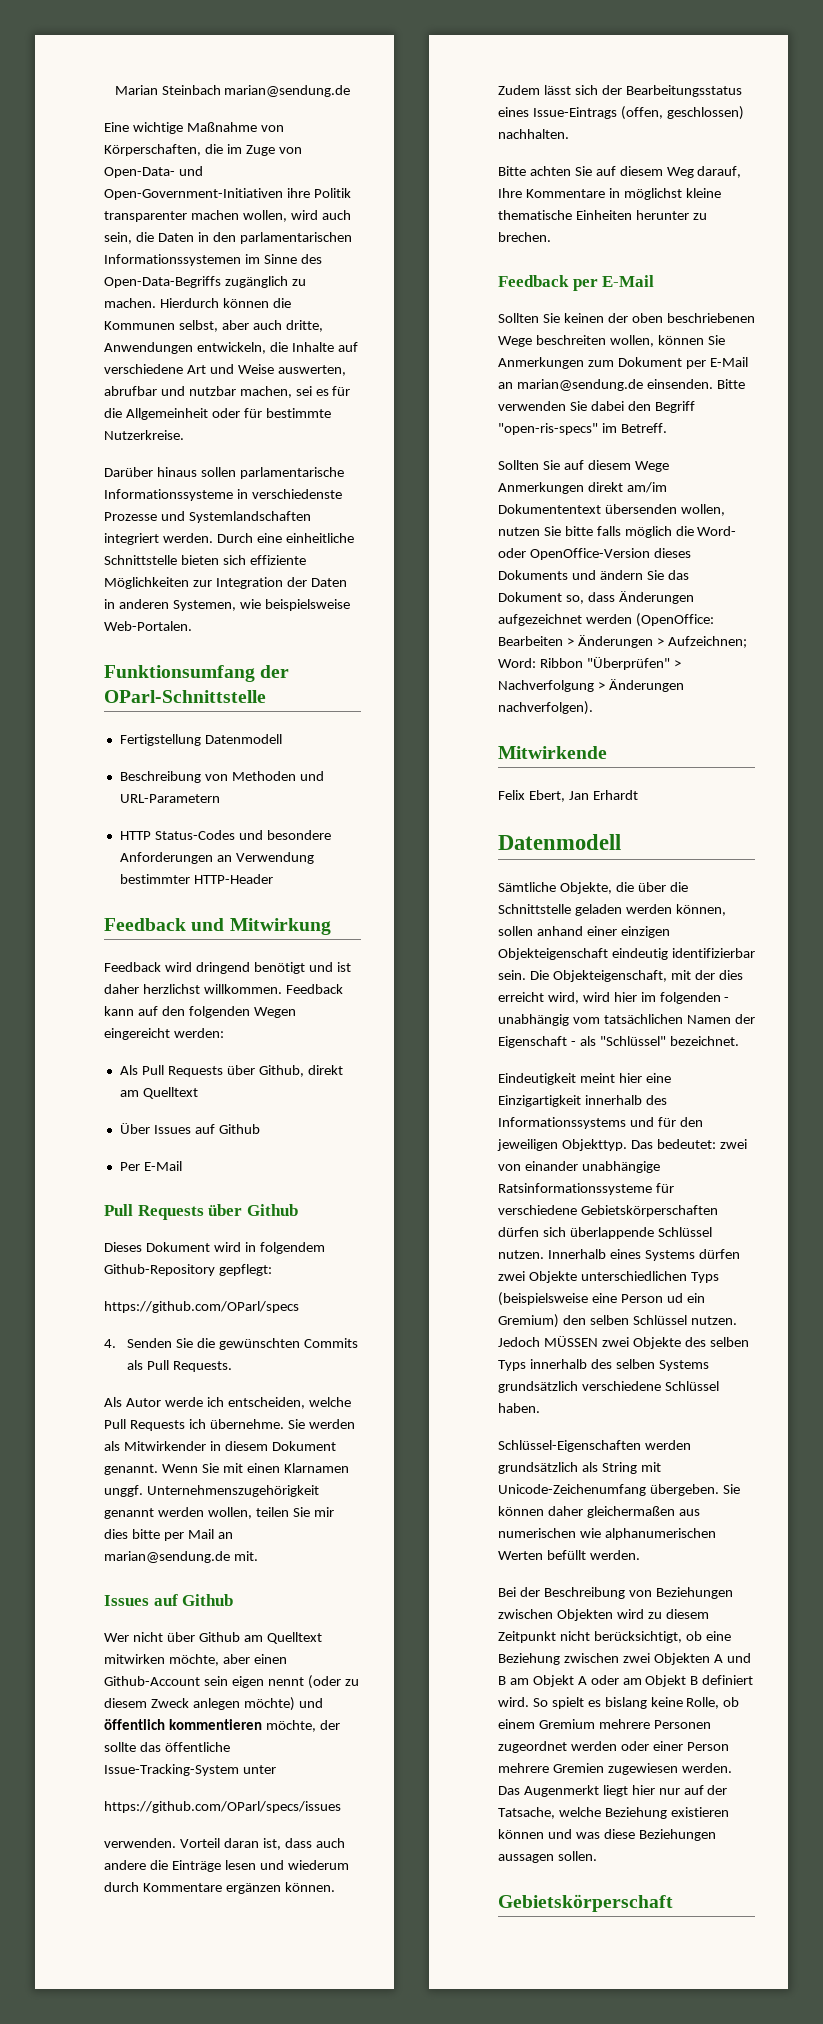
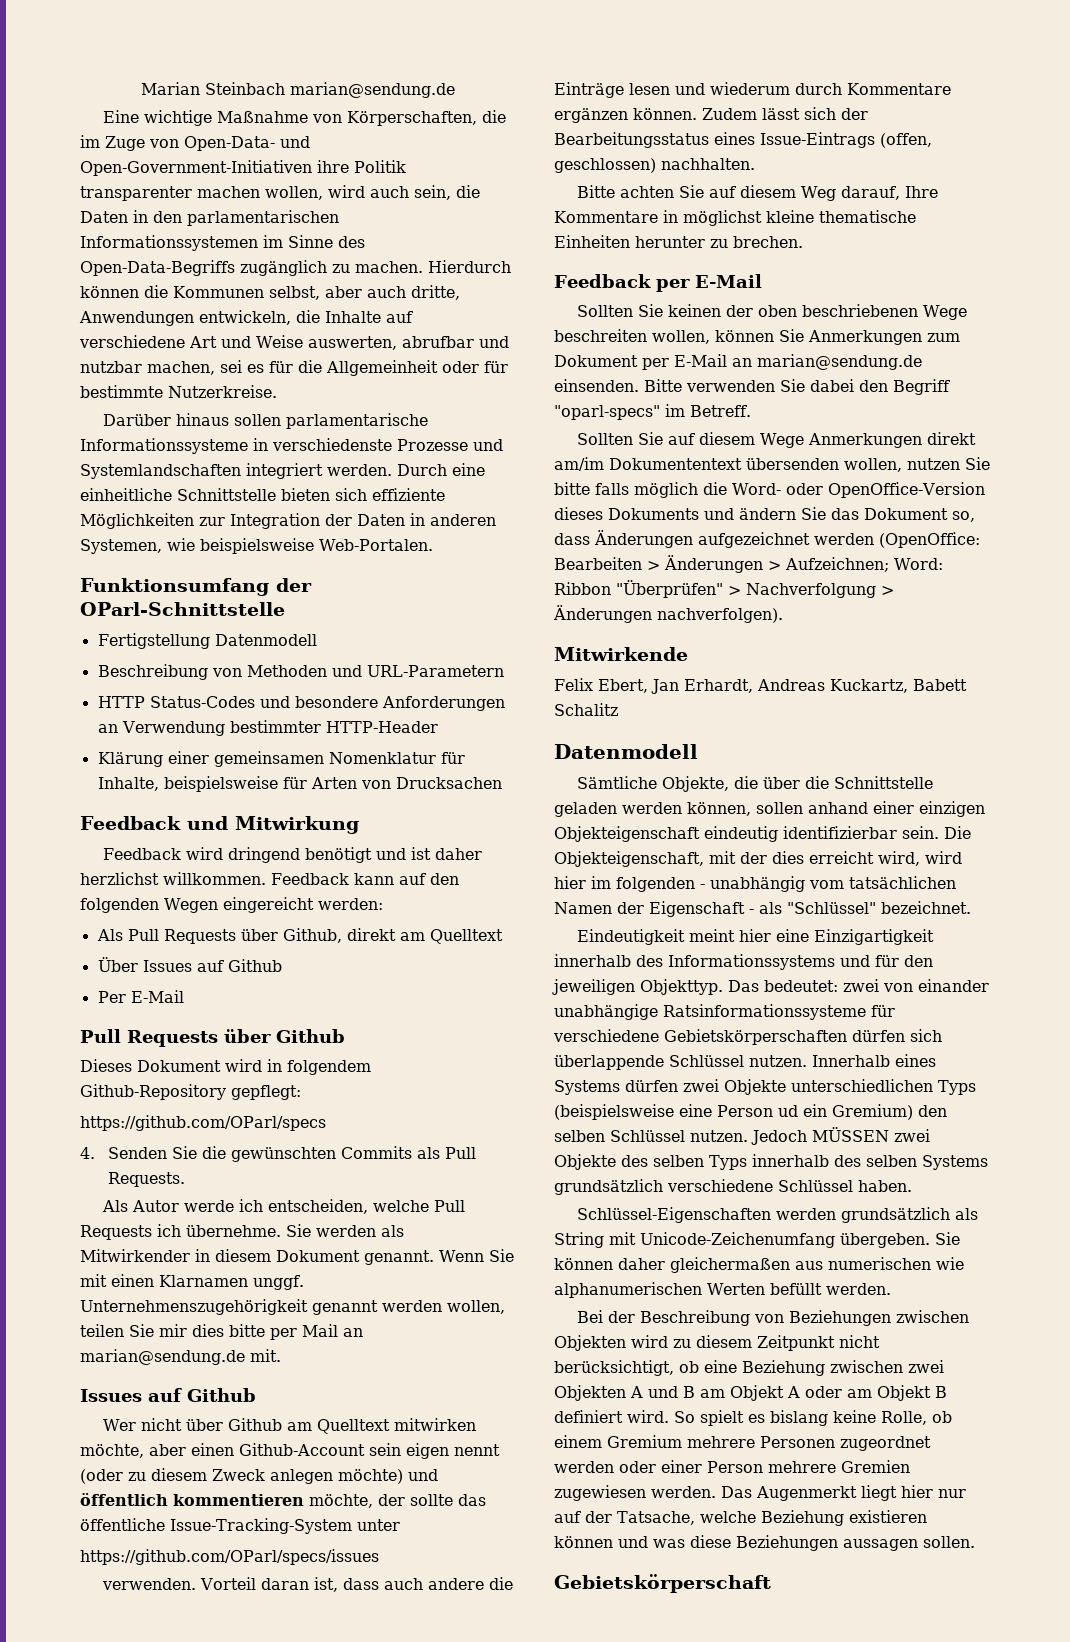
+ Klärung einer gemeinsamen Nomenklatur für Inhalte, beispielsweise für Arten von Drucksachen
- Bitte verwenden Sie dabei den Begriff "open-ris-specs" im Betreff.
+ Bitte verwenden Sie dabei den Begriff "oparl-specs" im Betreff.
- Felix Ebert, Jan Erhardt
+ Felix Ebert, Jan Erhardt, Andreas Kuckartz, Babett Schalitz

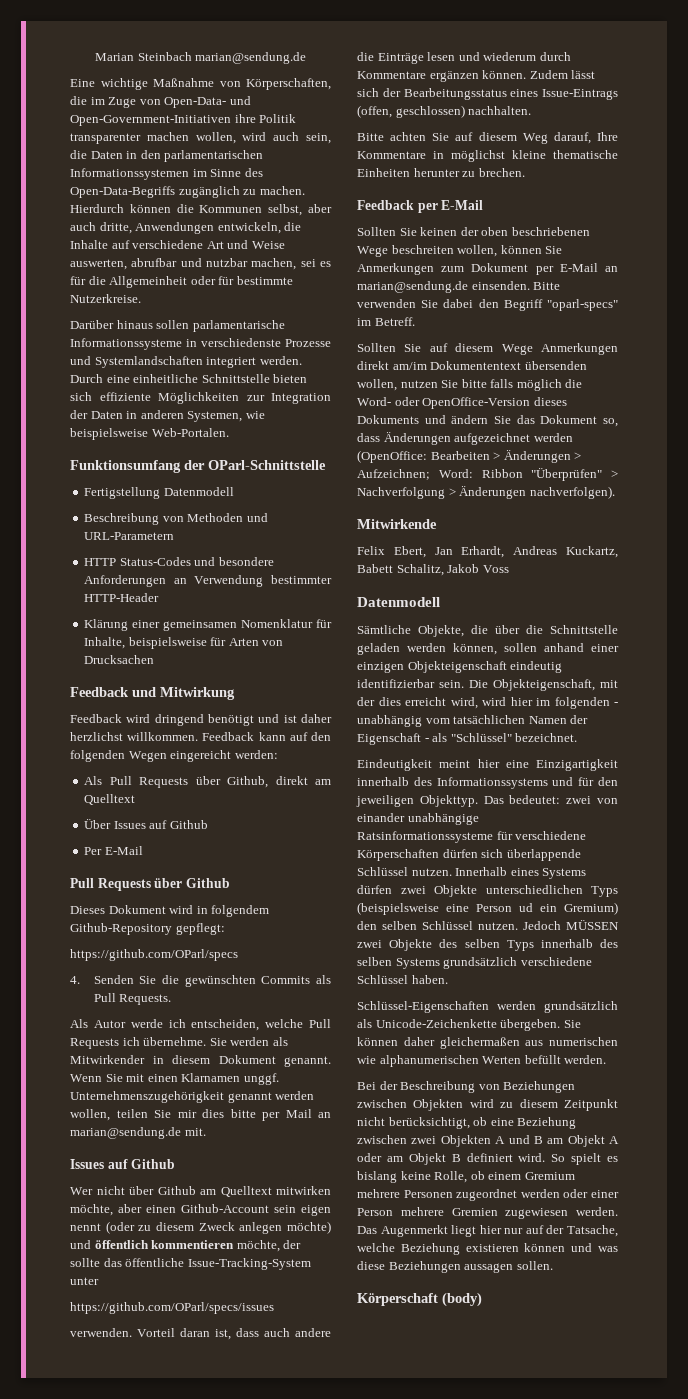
- Felix Ebert, Jan Erhardt, Andreas Kuckartz, Babett Schalitz
+ Felix Ebert, Jan Erhardt, Andreas Kuckartz, Babett Schalitz, Jakob Voss
- Das bedeutet: zwei von einander unabhängige Ratsinformationssysteme für verschiedene Gebietskörperschaften dürfen sich überlappende Schlüssel nutzen.
+ Das bedeutet: zwei von einander unabhängige Ratsinformationssysteme für verschiedene Körperschaften dürfen sich überlappende Schlüssel nutzen.
- Schlüssel-Eigenschaften werden grundsätzlich als String mit Unicode-Zeichenumfang übergeben.
+ Schlüssel-Eigenschaften werden grundsätzlich als Unicode-Zeichenkette übergeben.
- Gebietskörperschaft
+ Körperschaft (body)

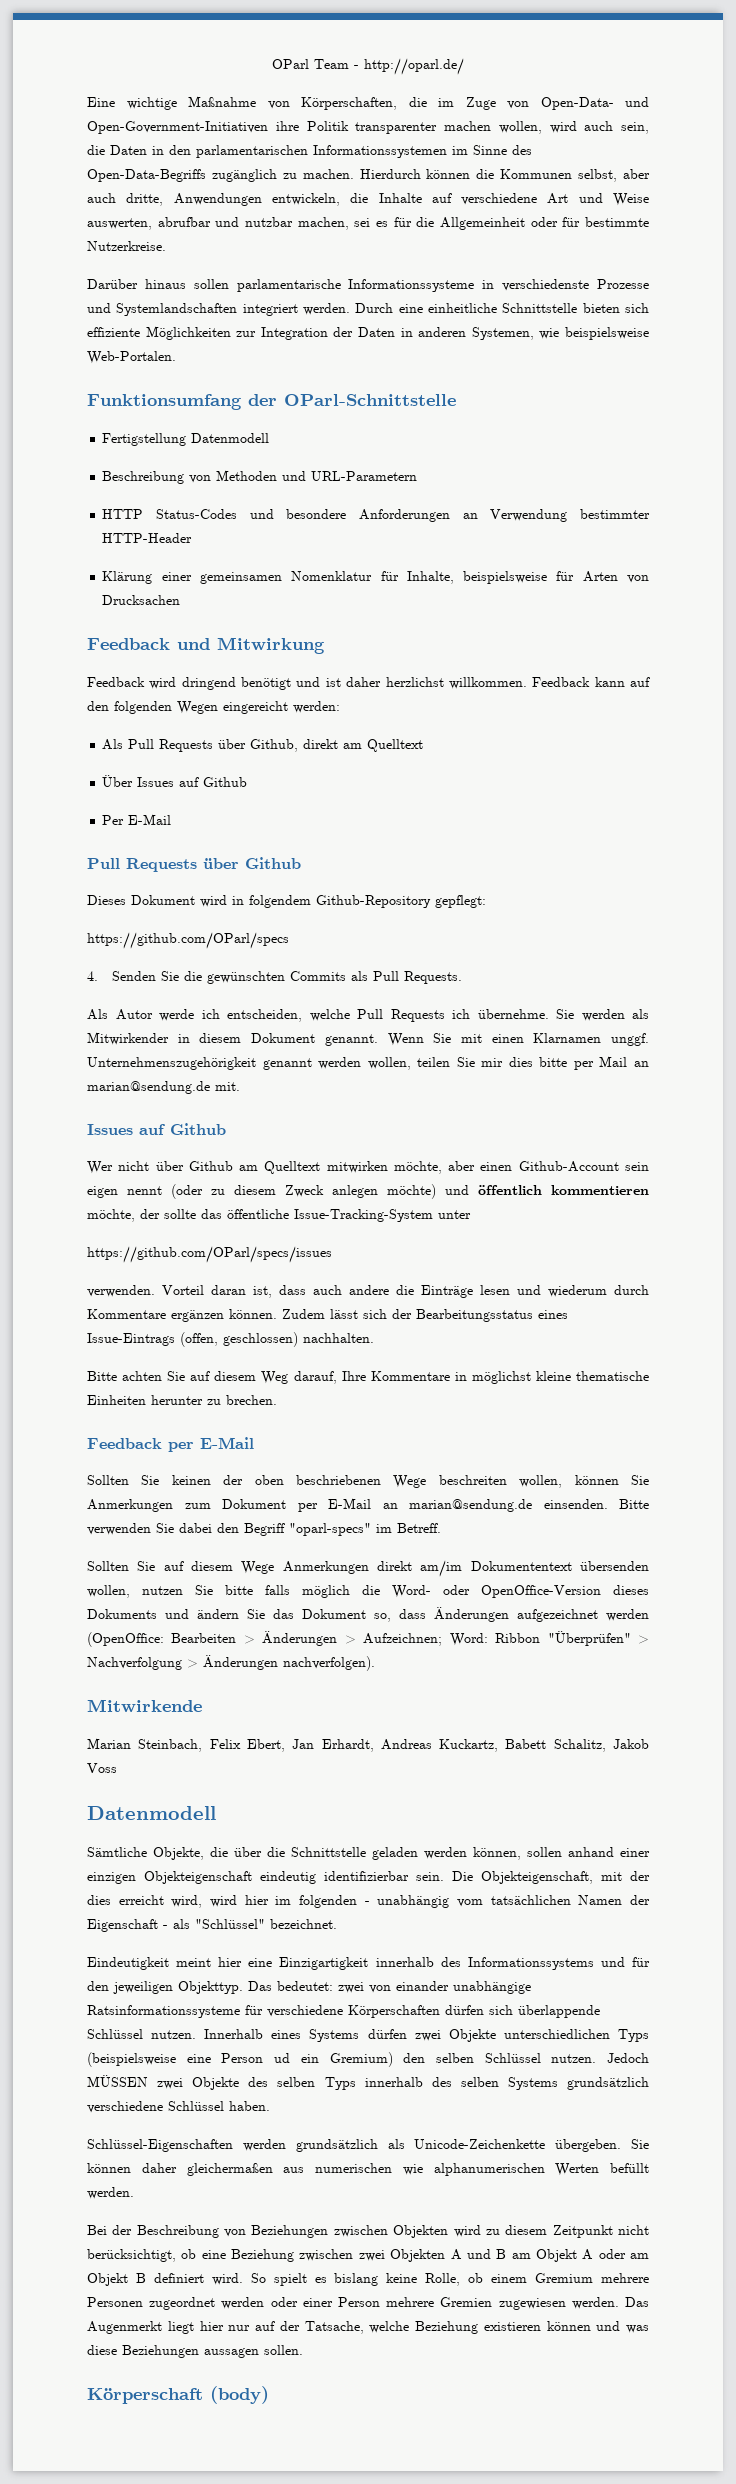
- Marian Steinbach marian@sendung.de
+ OParl Team - http://oparl.de/
- Felix Ebert, Jan Erhardt, Andreas Kuckartz, Babett Schalitz, Jakob Voss
+ Marian Steinbach, Felix Ebert, Jan Erhardt, Andreas Kuckartz, Babett Schalitz, Jakob Voss

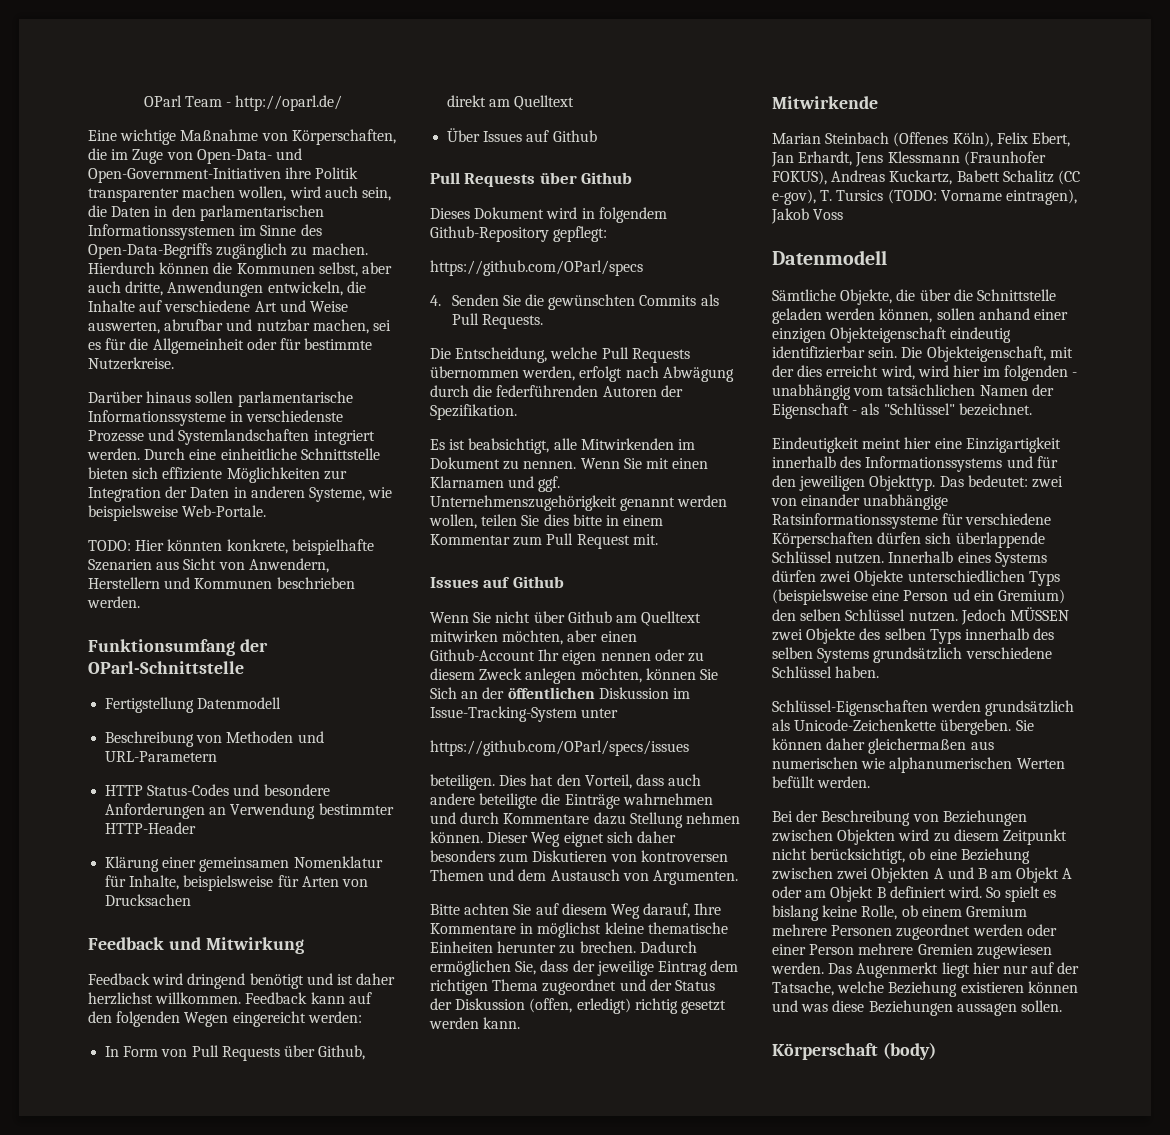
- Durch eine einheitliche Schnittstelle bieten sich effiziente Möglichkeiten zur Integration der Daten in anderen Systemen, wie beispielsweise Web-Portalen.
+ Durch eine einheitliche Schnittstelle bieten sich effiziente Möglichkeiten zur Integration der Daten in anderen Systeme, wie beispielsweise Web-Portale.
+ TODO: Hier könnten konkrete, beispielhafte Szenarien aus Sicht von Anwendern, Herstellern und Kommunen beschrieben werden.
- Als Pull Requests über Github, direkt am Quelltext
+ In Form von Pull Requests über Github, direkt am Quelltext
- Per E-Mail
- Als Autor werde ich entscheiden, welche Pull Requests ich übernehme. Sie werden als Mitwirkender in diesem Dokument genannt.
+ Die Entscheidung, welche Pull Requests übernommen werden, erfolgt nach Abwägung durch die federführenden Autoren der Spezifikation.
+ Es ist beabsichtigt, alle Mitwirkenden im Dokument zu nennen.
- Wenn Sie mit einen Klarnamen unggf. Unternehmenszugehörigkeit genannt werden wollen, teilen Sie mir dies bitte per Mail an marian@sendung.de mit.
+ Wenn Sie mit einen Klarnamen und ggf. Unternehmenszugehörigkeit genannt werden wollen, teilen Sie dies bitte in einem Kommentar zum Pull Request mit.
- Wer nicht über Github am Quelltext mitwirken möchte, aber einen Github-Account sein eigen nennt (oder zu diesem Zweck anlegen möchte) und öffentlich kommentieren möchte, der sollte das öffentliche Issue-Tracking-System unter
+ Wenn Sie nicht über Github am Quelltext mitwirken möchten, aber einen Github-Account Ihr eigen nennen oder zu diesem Zweck anlegen möchten, können Sie Sich an der öffentlichen Diskussion im Issue-Tracking-System unter
  https://github.com/OParl/specs/issues
- verwenden. Vorteil daran ist, dass auch andere die Einträge lesen und wiederum durch Kommentare ergänzen können. Zudem lässt sich der Bearbeitungsstatus eines Issue-Eintrags (offen, geschlossen) nachhalten.
+ beteiligen. Dies hat den Vorteil, dass auch andere beteiligte die Einträge wahrnehmen und durch Kommentare dazu Stellung nehmen können. Dieser Weg eignet sich daher besonders zum Diskutieren von kontroversen Themen und dem Austausch von Argumenten.
- Bitte achten Sie auf diesem Weg darauf, Ihre Kommentare in möglichst kleine thematische Einheiten herunter zu brechen.
- Feedback per E-Mail
- Sollten Sie keinen der oben beschriebenen Wege beschreiten wollen, können Sie Anmerkungen zum Dokument per E-Mail an marian@sendung.de einsenden. Bitte verwenden Sie dabei den Begriff "oparl-specs" im Betreff.
- Sollten Sie auf diesem Wege Anmerkungen direkt am/im Dokumententext übersenden wollen, nutzen Sie bitte falls möglich die Word- oder OpenOffice-Version dieses Dokuments und ändern Sie das Dokument so, dass Änderungen aufgezeichnet werden (OpenOffice: Bearbeiten > Änderungen > Aufzeichnen; Word: Ribbon "Überprüfen" > Nachverfolgung > Änderungen nachverfolgen).
+ Bitte achten Sie auf diesem Weg darauf, Ihre Kommentare in möglichst kleine thematische Einheiten herunter zu brechen. Dadurch ermöglichen Sie, dass der jeweilige Eintrag dem richtigen Thema zugeordnet und der Status der Diskussion (offen, erledigt) richtig gesetzt werden kann.
- Marian Steinbach, Felix Ebert, Jan Erhardt, Andreas Kuckartz, Babett Schalitz, Jakob Voss
+ Marian Steinbach (Offenes Köln), Felix Ebert, Jan Erhardt, Jens Klessmann (Fraunhofer FOKUS), Andreas Kuckartz, Babett Schalitz (CC e-gov), T. Tursics (TODO: Vorname eintragen), Jakob Voss

